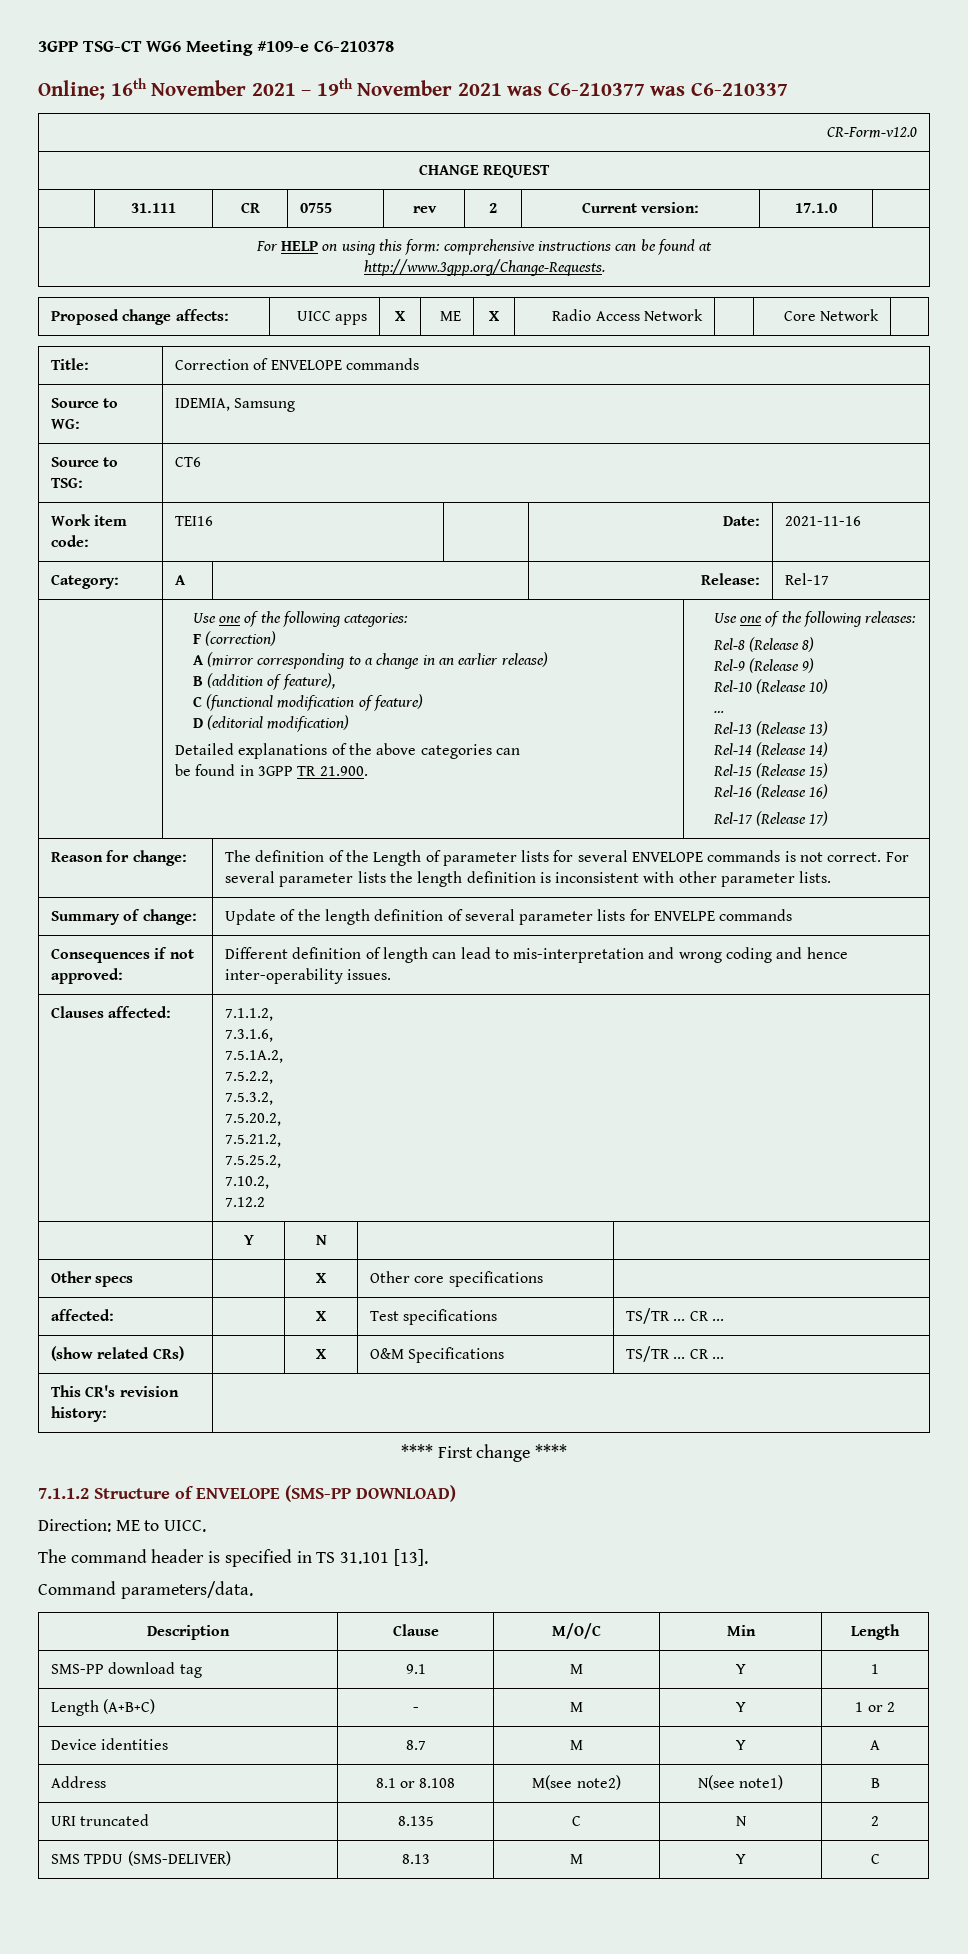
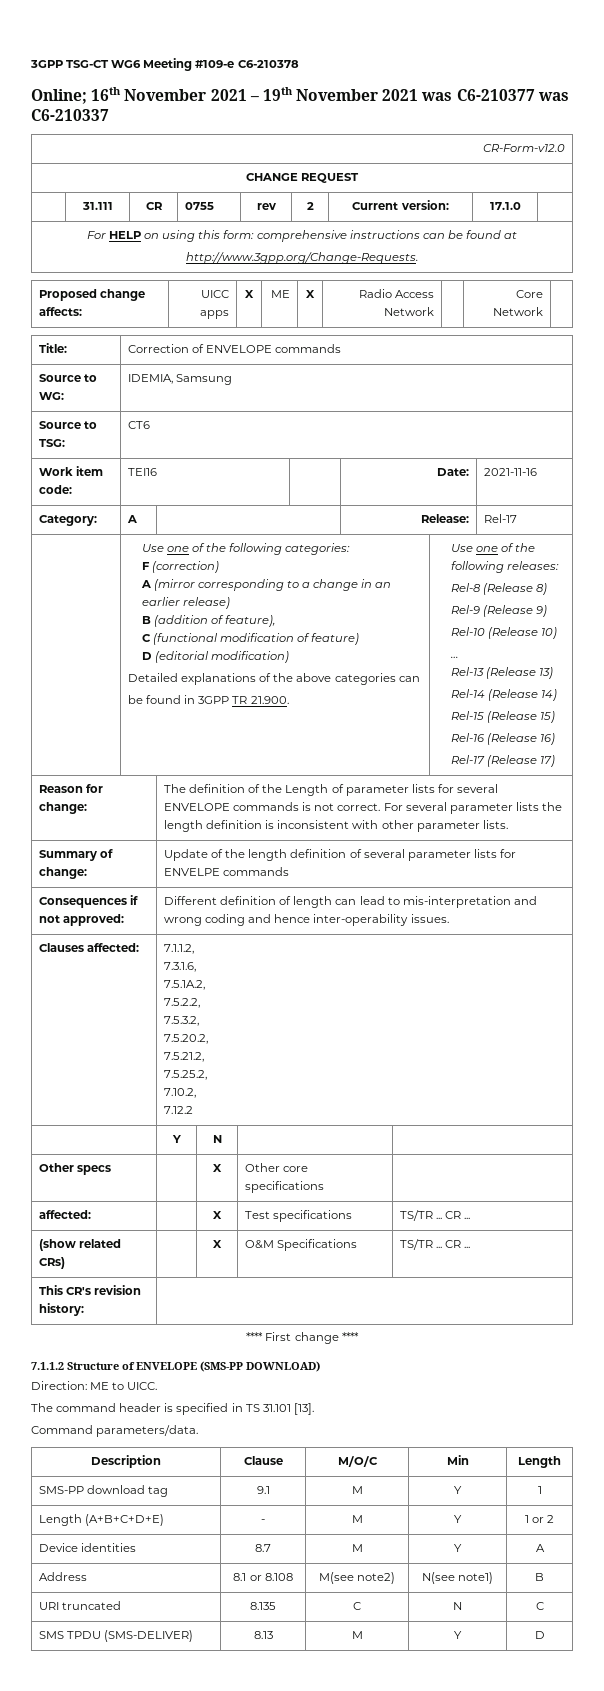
- Length (A+B+C) | - | M | Y | 1 or 2
+ Length (A+B+C+D+E) | - | M | Y | 1 or 2
- URI truncated | 8.135 | C | N | 2
+ URI truncated | 8.135 | C | N | C
- SMS TPDU (SMS-DELIVER) | 8.13 | M | Y | C
+ SMS TPDU (SMS-DELIVER) | 8.13 | M | Y | D

